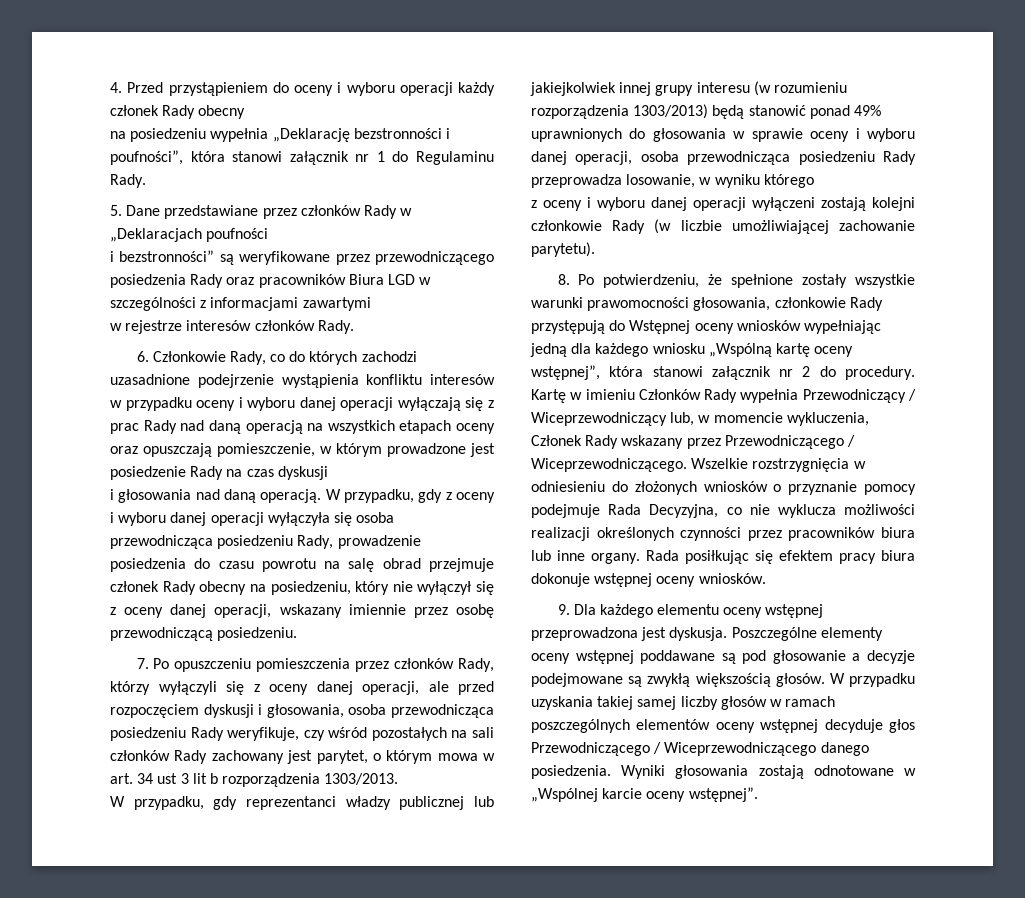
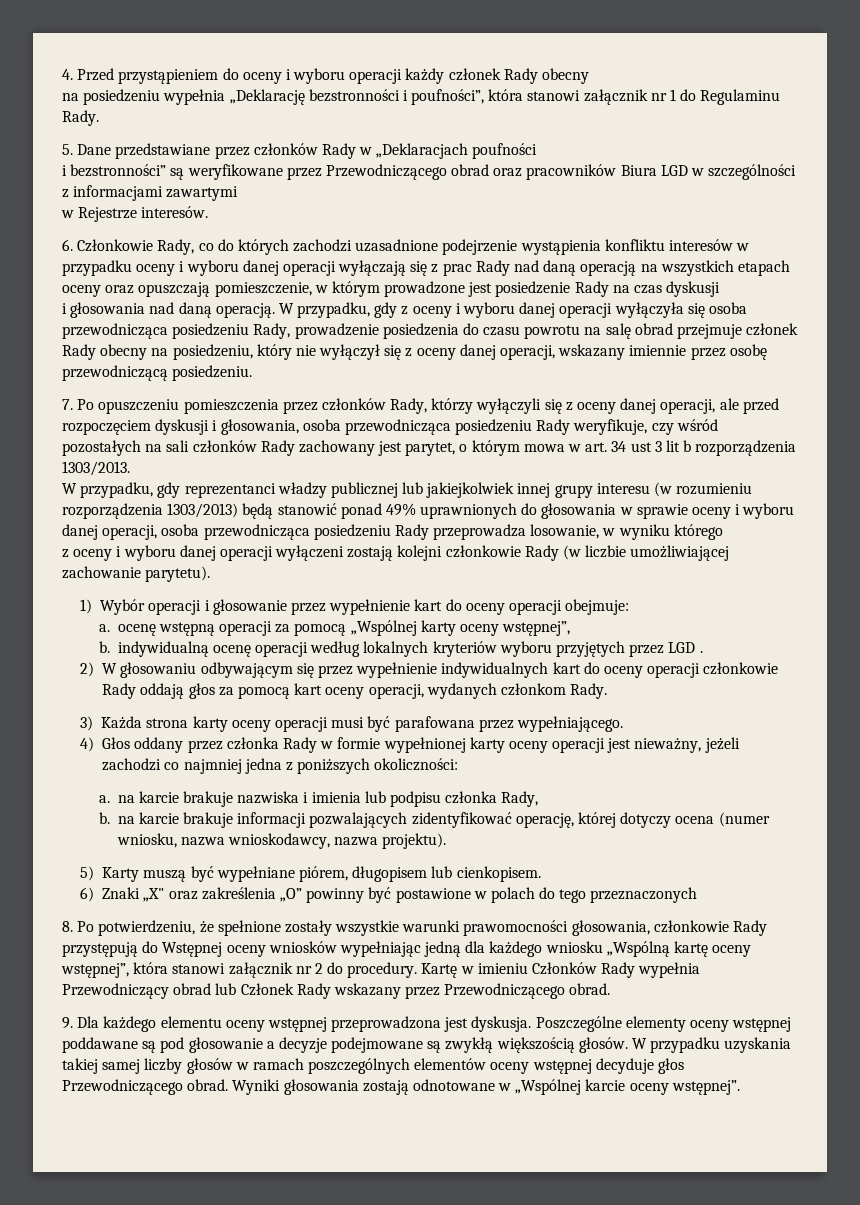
- i bezstronności” są weryfikowane przez przewodniczącego posiedzenia Rady oraz pracowników Biura LGD w szczególności z informacjami zawartymi
+ i bezstronności” są weryfikowane przez Przewodniczącego obrad oraz pracowników Biura LGD w szczególności z informacjami zawartymi
- w rejestrze interesów członków Rady.
+ w Rejestrze interesów.
+ 1) Wybór operacji i głosowanie przez wypełnienie kart do oceny operacji obejmuje:
+ a. ocenę wstępną operacji za pomocą „Wspólnej karty oceny wstępnej”,
+ b. indywidualną ocenę operacji według lokalnych kryteriów wyboru przyjętych przez LGD .
+ 2) W głosowaniu odbywającym się przez wypełnienie indywidualnych kart do oceny operacji członkowie Rady oddają głos za pomocą kart oceny operacji, wydanych członkom Rady.
+ 3) Każda strona karty oceny operacji musi być parafowana przez wypełniającego.
+ 4) Głos oddany przez członka Rady w formie wypełnionej karty oceny operacji jest nieważny, jeżeli zachodzi co najmniej jedna z poniższych okoliczności:
+ a. na karcie brakuje nazwiska i imienia lub podpisu członka Rady,
+ b. na karcie brakuje informacji pozwalających zidentyfikować operację, której dotyczy ocena (numer wniosku, nazwa wnioskodawcy, nazwa projektu).
+ 5) Karty muszą być wypełniane piórem, długopisem lub cienkopisem.
+ 6) Znaki „X" oraz zakreślenia „O” powinny być postawione w polach do tego przeznaczonych
- Kartę w imieniu Członków Rady wypełnia Przewodniczący / Wiceprzewodniczący lub, w momencie wykluczenia, Członek Rady wskazany przez Przewodniczącego / Wiceprzewodniczącego. Wszelkie rozstrzygnięcia w odniesieniu do złożonych wniosków o przyznanie pomocy podejmuje Rada Decyzyjna, co nie wyklucza możliwości realizacji określonych czynności przez pracowników biura lub inne organy. Rada posiłkując się efektem pracy biura dokonuje wstępnej oceny wniosków.
+ Kartę w imieniu Członków Rady wypełnia Przewodniczący obrad lub Członek Rady wskazany przez Przewodniczącego obrad.
- W przypadku uzyskania takiej samej liczby głosów w ramach poszczególnych elementów oceny wstępnej decyduje głos Przewodniczącego / Wiceprzewodniczącego danego posiedzenia.
+ W przypadku uzyskania takiej samej liczby głosów w ramach poszczególnych elementów oceny wstępnej decyduje głos Przewodniczącego obrad.

